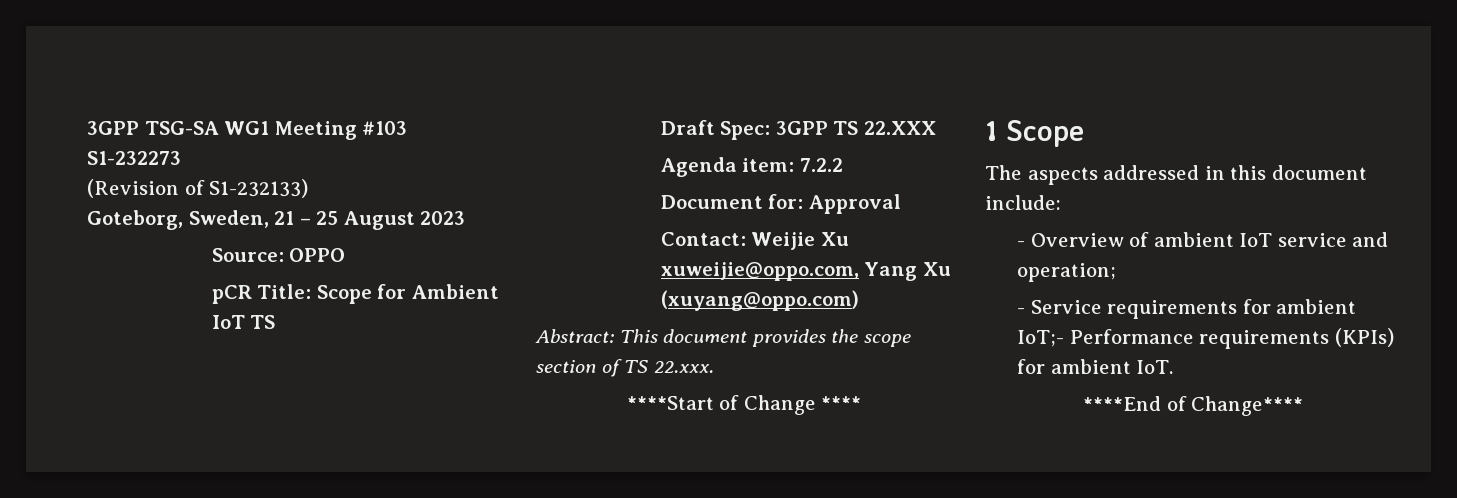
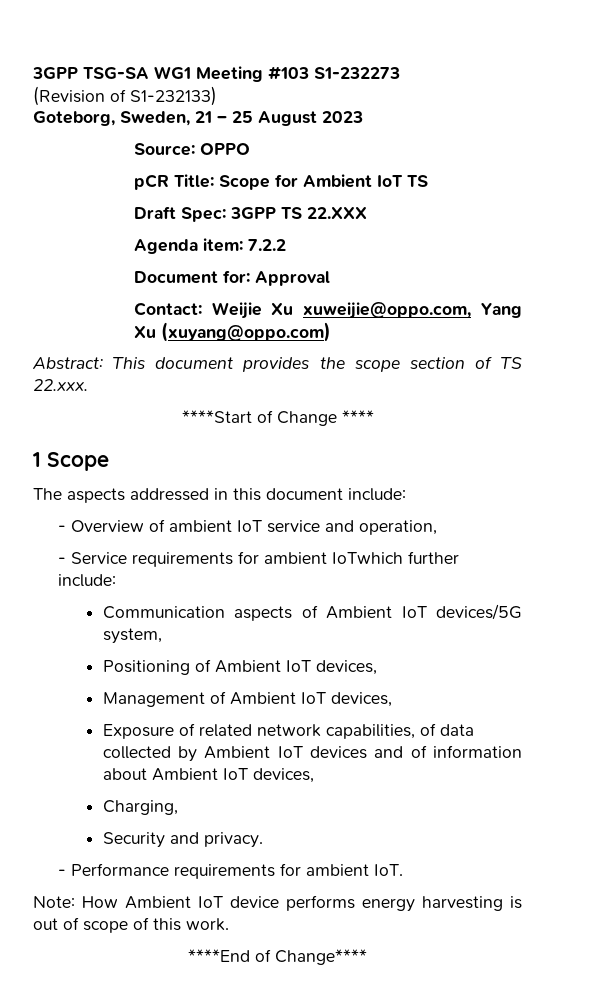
- - Overview of ambient IoT service and operation;
+ - Overview of ambient IoT service and operation,
- - Service requirements for ambient IoT;- Performance requirements (KPIs) for ambient IoT.
+ - Service requirements for ambient IoTwhich further include:
+ Communication aspects of Ambient IoT devices/5G system,
+ Positioning of Ambient IoT devices,
+ Management of Ambient IoT devices,
+ Exposure of related network capabilities, of data collected by Ambient IoT devices and of information about Ambient IoT devices,
+ Charging,
+ Security and privacy.
+ - Performance requirements for ambient IoT.
+ Note: How Ambient IoT device performs energy harvesting is out of scope of this work.

